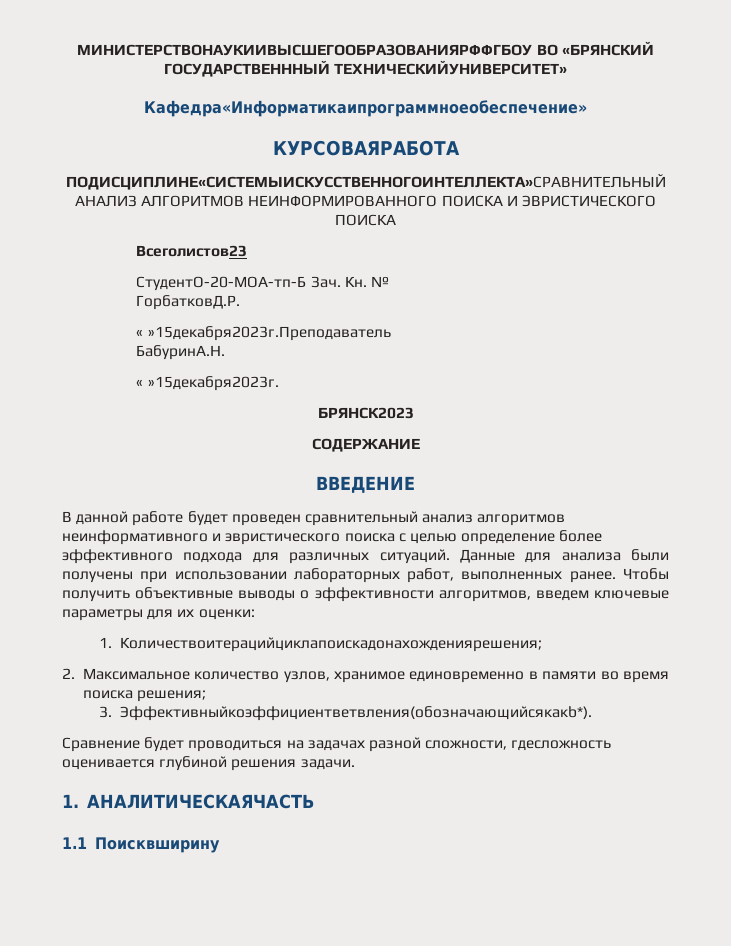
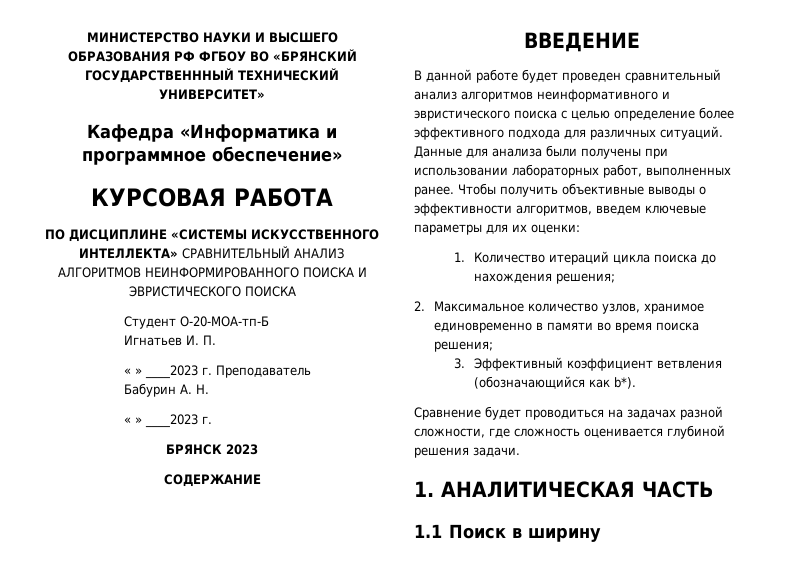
- МИНИСТЕРСТВОНАУКИИВЫСШЕГООБРАЗОВАНИЯРФФГБОУ ВО «БРЯНСКИЙ ГОСУДАРСТВЕНННЫЙ ТЕХНИЧЕСКИЙУНИВЕРСИТЕТ»
- Кафедра«Информатикаипрограммноеобеспечение»
- КУРСОВАЯРАБОТА
- ПОДИСЦИПЛИНЕ«СИСТЕМЫИСКУССТВЕННОГОИНТЕЛЛЕКТА»СРАВНИТЕЛЬНЫЙ АНАЛИЗ АЛГОРИТМОВ НЕИНФОРМИРОВАННОГО ПОИСКА И ЭВРИСТИЧЕСКОГО ПОИСКА
+ МИНИСТЕРСТВО НАУКИ И ВЫСШЕГО ОБРАЗОВАНИЯ РФ ФГБОУ ВО «БРЯНСКИЙ ГОСУДАРСТВЕНННЫЙ ТЕХНИЧЕСКИЙ УНИВЕРСИТЕТ»
+ Кафедра «Информатика и программное обеспечение»
+ КУРСОВАЯ РАБОТА
+ ПО ДИСЦИПЛИНЕ «СИСТЕМЫ ИСКУССТВЕННОГО ИНТЕЛЛЕКТА» СРАВНИТЕЛЬНЫЙ АНАЛИЗ АЛГОРИТМОВ НЕИНФОРМИРОВАННОГО ПОИСКА И ЭВРИСТИЧЕСКОГО ПОИСКА
- Всеголистов23
- СтудентО-20-МОА-тп-Б Зач. Кн. №
- ГорбатковД.Р.
- « »15декабря2023г.Преподаватель
- БабуринА.Н.
- « »15декабря2023г.
- БРЯНСК2023
+ Студент О-20-МОА-тп-Б
+ Игнатьев И. П.
+ « » ____2023 г. Преподаватель
+ Бабурин А. Н.
+ « » ____2023 г.
+ БРЯНСК 2023
- 1. Количествоитерацийциклапоискадонахождениярешения;
+ 1. Количество итераций цикла поиска до нахождения решения;
- 3. Эффективныйкоэффициентветвления(обозначающийсякакb*).
+ 3. Эффективный коэффициент ветвления (обозначающийся как b*).
- Сравнение будет проводиться на задачах разной сложности, гдесложность оценивается глубиной решения задачи.
+ Сравнение будет проводиться на задачах разной сложности, где сложность оценивается глубиной решения задачи.
- 1. АНАЛИТИЧЕСКАЯЧАСТЬ
+ 1. АНАЛИТИЧЕСКАЯ ЧАСТЬ
- 1.1 Поисквширину
+ 1.1 Поиск в ширину

